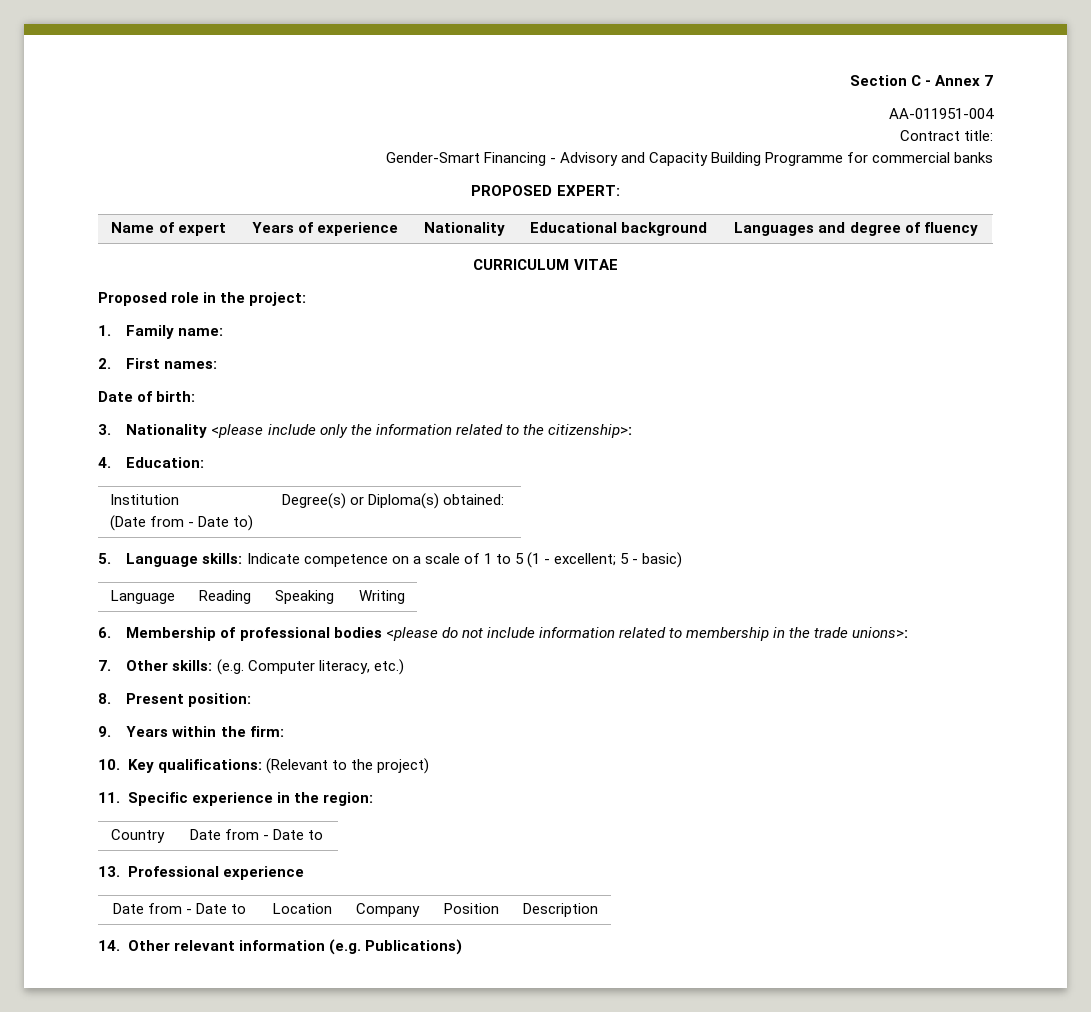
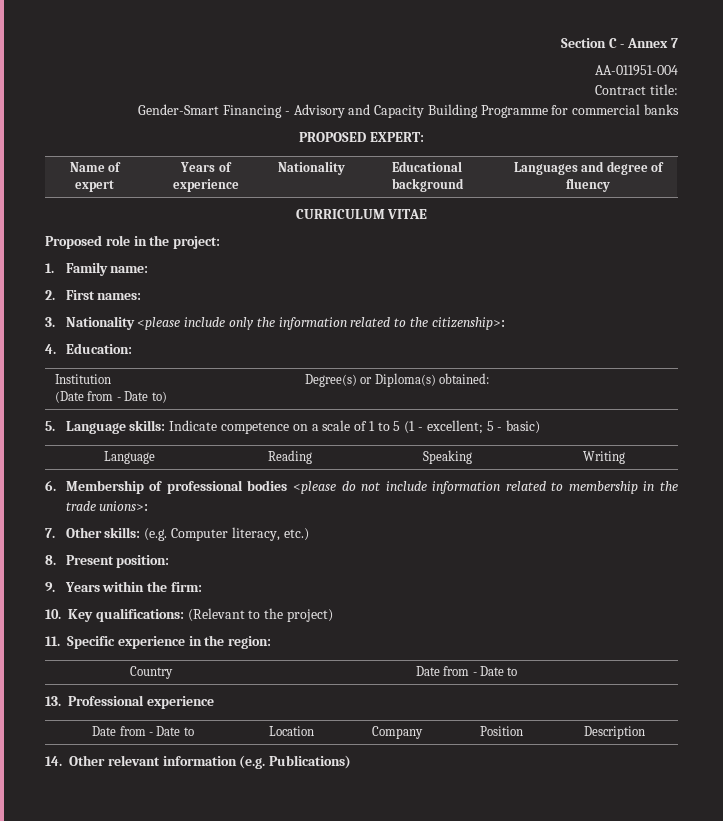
- Date of birth:

